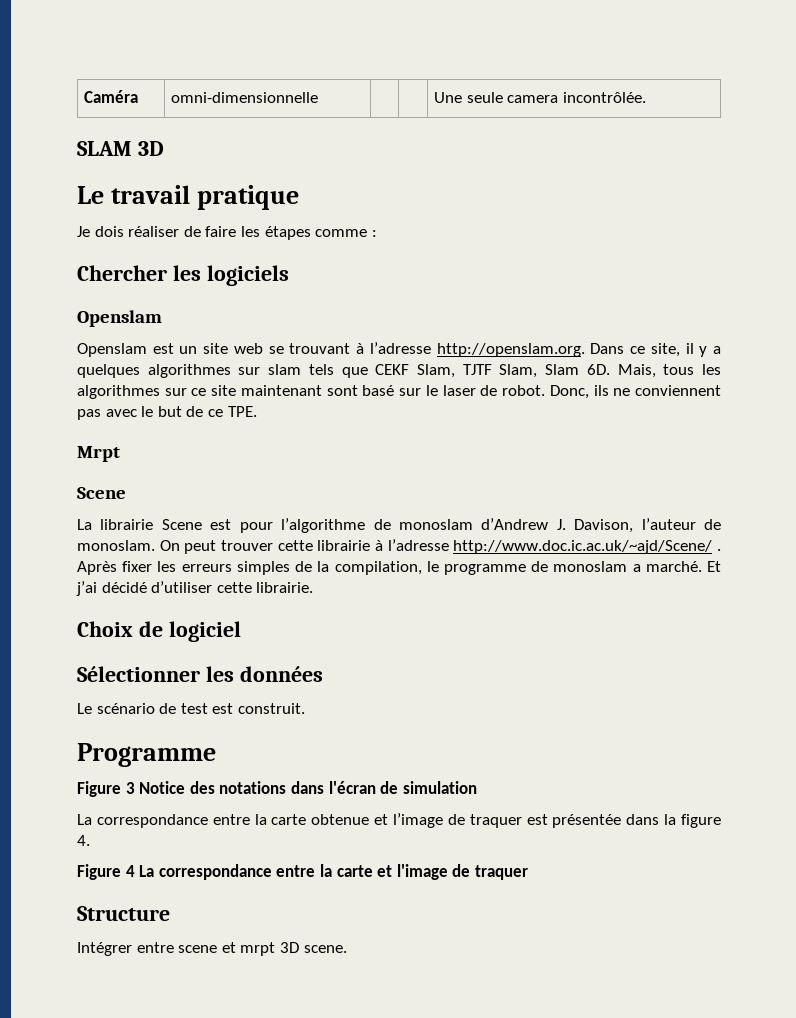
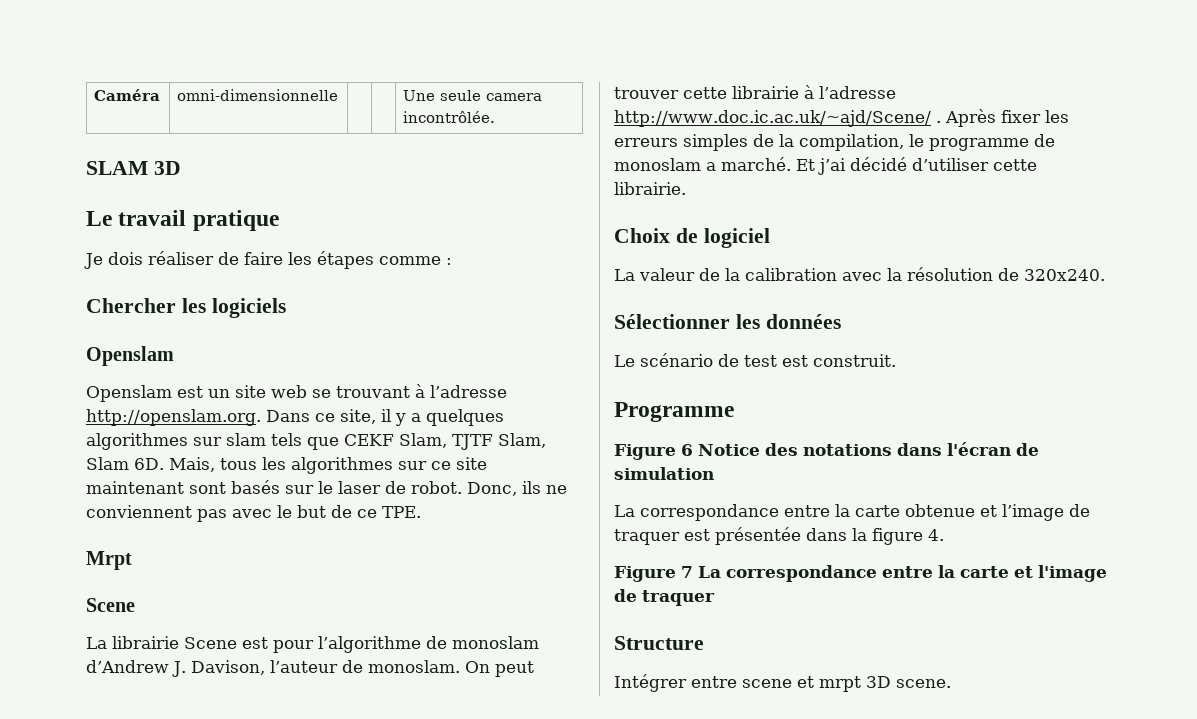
- Mais, tous les algorithmes sur ce site maintenant sont basé sur le laser de robot.
+ Mais, tous les algorithmes sur ce site maintenant sont basés sur le laser de robot.
+ La valeur de la calibration avec la résolution de 320x240.
- Figure 3 Notice des notations dans l'écran de simulation
+ Figure 6 Notice des notations dans l'écran de simulation
- Figure 4 La correspondance entre la carte et l'image de traquer
+ Figure 7 La correspondance entre la carte et l'image de traquer

